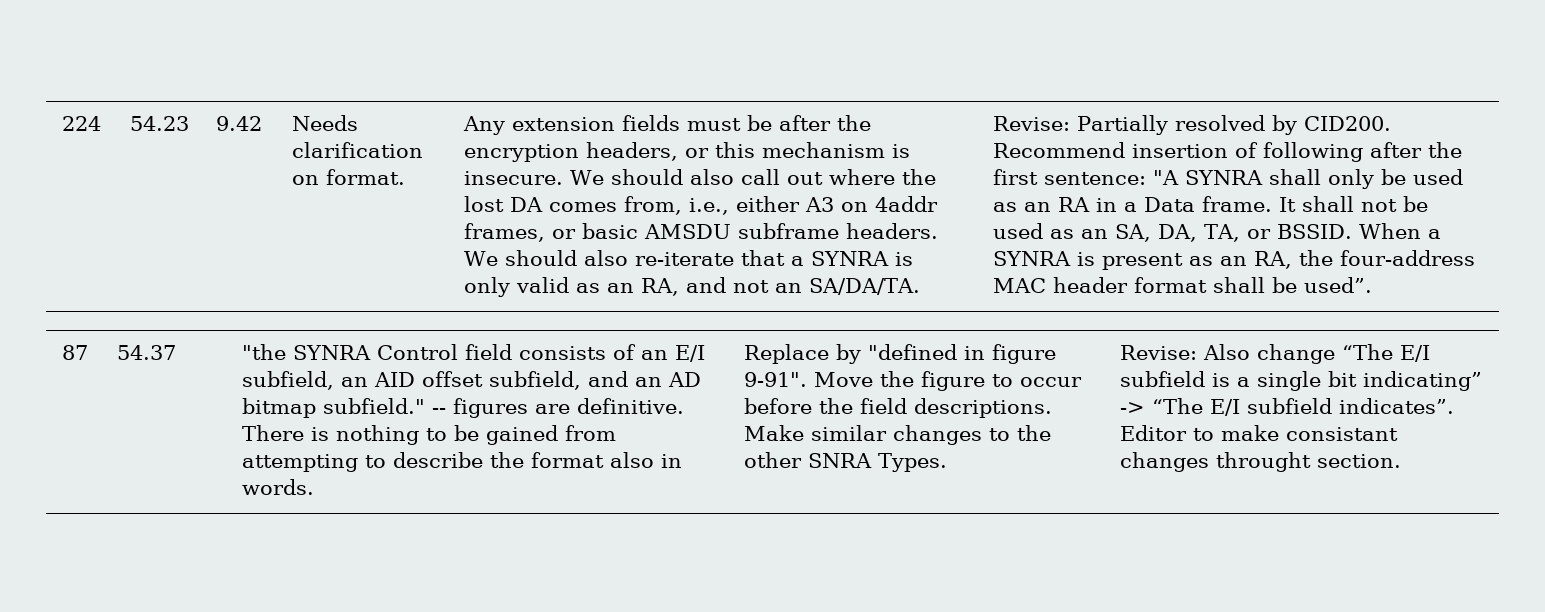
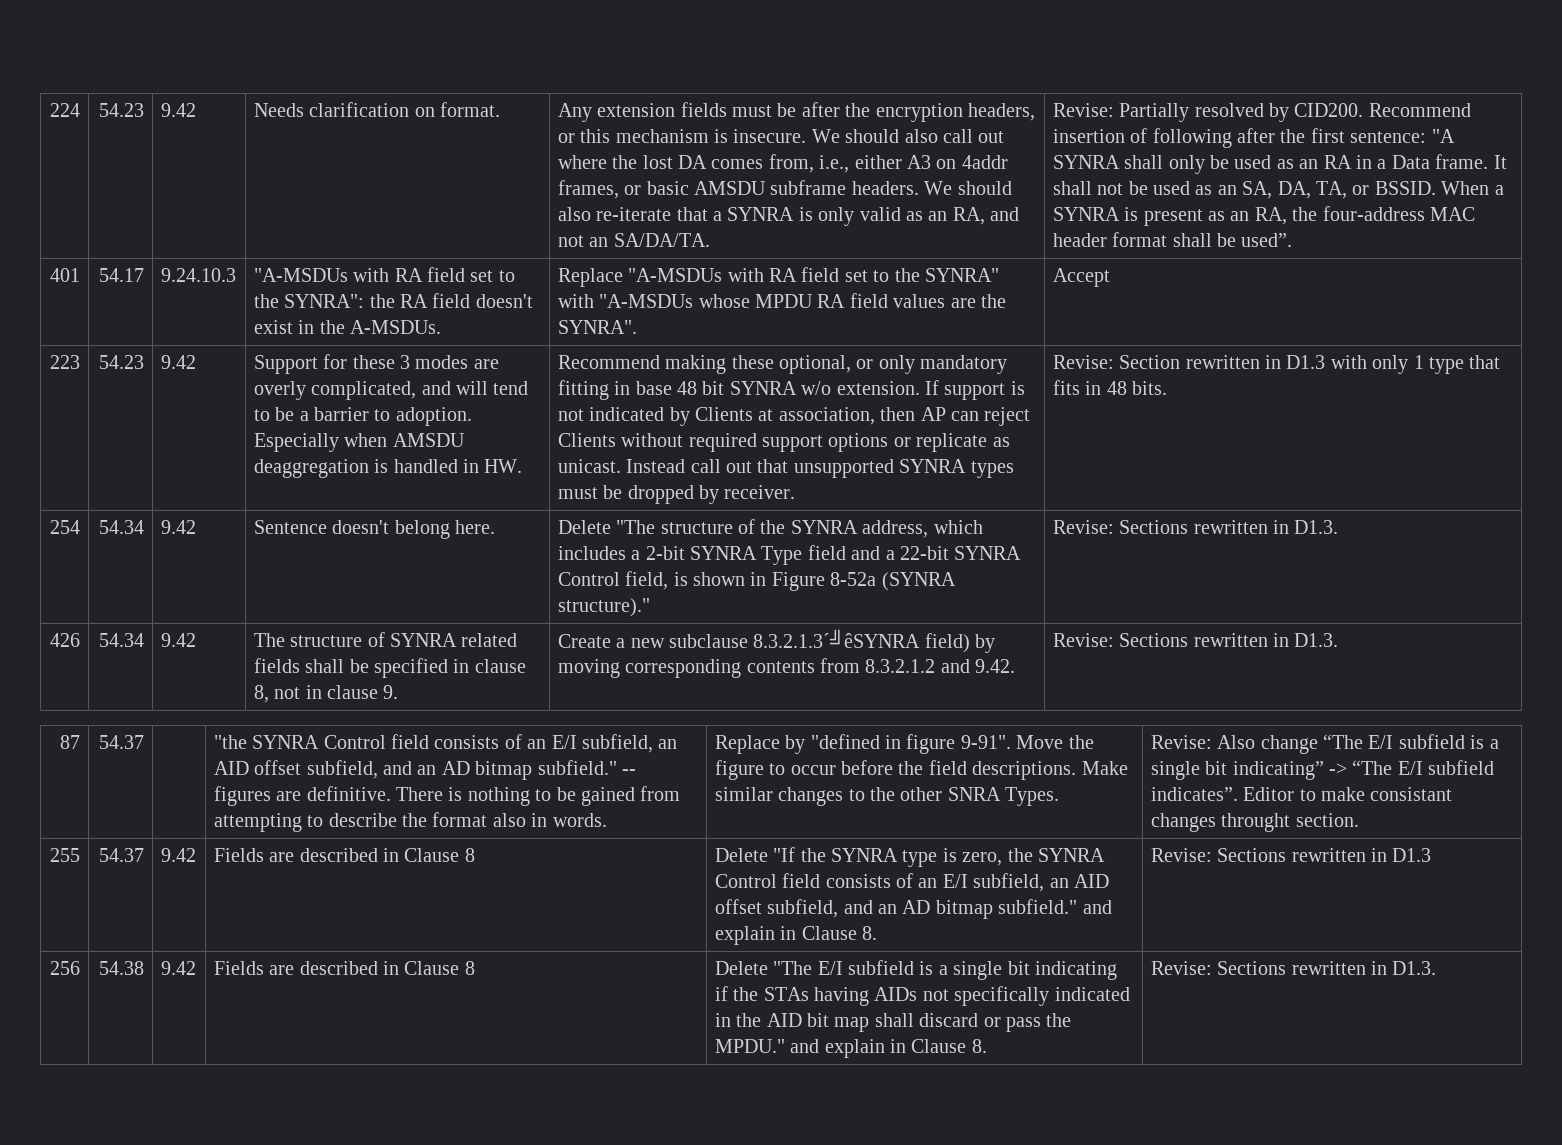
+ 401 | 54.17 | 9.24.10.3 | "A-MSDUs with RA field set to the SYNRA": the RA field doesn't exist in the A-MSDUs. | Replace "A-MSDUs with RA field set to the SYNRA" with "A-MSDUs whose MPDU RA field values are the SYNRA". | Accept
+ 223 | 54.23 | 9.42 | Support for these 3 modes are overly complicated, and will tend to be a barrier to adoption. Especially when AMSDU deaggregation is handled in HW. | Recommend making these optional, or only mandatory fitting in base 48 bit SYNRA w/o extension. If support is not indicated by Clients at association, then AP can reject Clients without required support options or replicate as unicast. Instead call out that unsupported SYNRA types must be dropped by receiver. | Revise: Section rewritten in D1.3 with only 1 type that fits in 48 bits.
+ 254 | 54.34 | 9.42 | Sentence doesn't belong here. | Delete "The structure of the SYNRA address, which includes a 2-bit SYNRA Type field and a 22-bit SYNRA Control field, is shown in Figure 8-52a (SYNRA structure)." | Revise: Sections rewritten in D1.3.
+ 426 | 54.34 | 9.42 | The structure of SYNRA related fields shall be specified in clause 8, not in clause 9. | Create a new subclause 8.3.2.1.3´╝êSYNRA field) by moving corresponding contents from 8.3.2.1.2 and 9.42. | Revise: Sections rewritten in D1.3.
+ 255 | 54.37 | 9.42 | Fields are described in Clause 8 | Delete "If the SYNRA type is zero, the SYNRA Control field consists of an E/I subfield, an AID offset subfield, and an AD bitmap subfield." and explain in Clause 8. | Revise: Sections rewritten in D1.3
+ 256 | 54.38 | 9.42 | Fields are described in Clause 8 | Delete "The E/I subfield is a single bit indicating if the STAs having AIDs not specifically indicated in the AID bit map shall discard or pass the MPDU." and explain in Clause 8. | Revise: Sections rewritten in D1.3.

